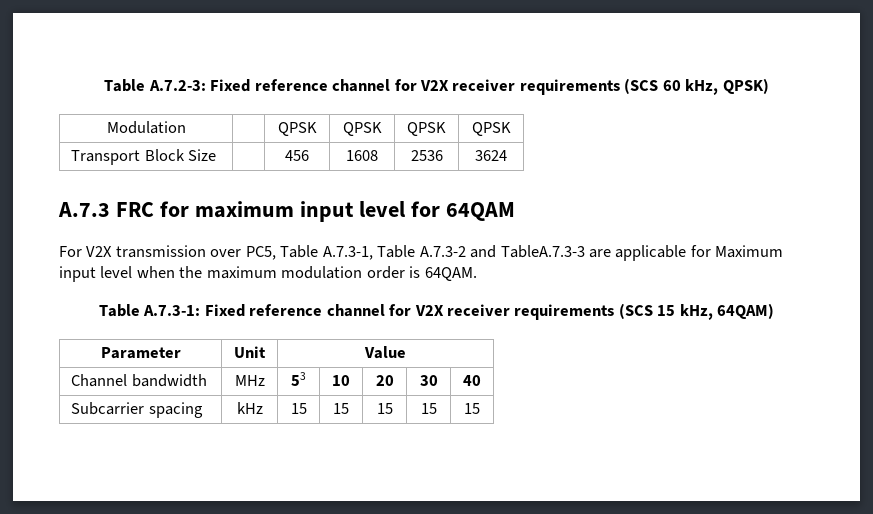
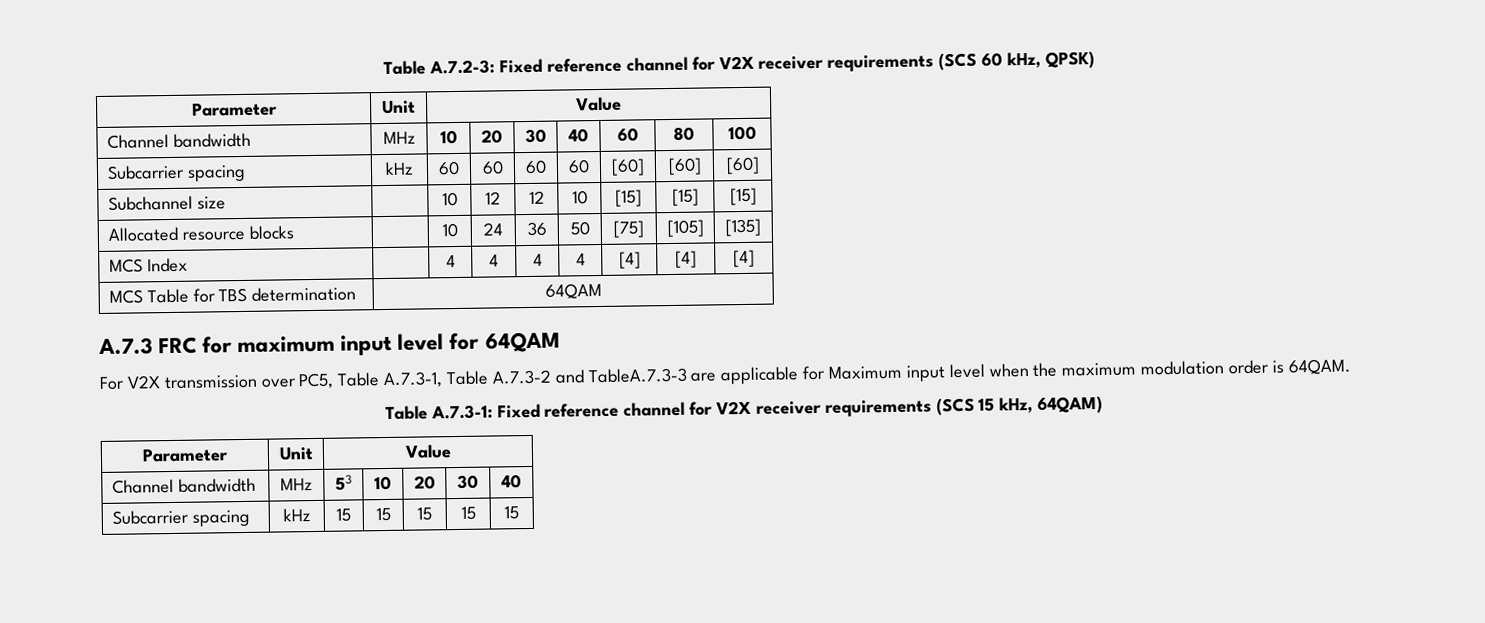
  Table A.7.2-3: Fixed reference channel for V2X receiver requirements (SCS 60 kHz, QPSK)
- Modulation | | QPSK | QPSK | QPSK | QPSK
- Transport Block Size | | 456 | 1608 | 2536 | 3624
+ Parameter | Unit | Value
+ Channel bandwidth | MHz | 10 | 20 | 30 | 40 | 60 | 80 | 100
+ Subcarrier spacing | kHz | 60 | 60 | 60 | 60 | [60] | [60] | [60]
+ Subchannel size | | 10 | 12 | 12 | 10 | [15] | [15] | [15]
+ Allocated resource blocks | | 10 | 24 | 36 | 50 | [75] | [105] | [135]
+ MCS Index | | 4 | 4 | 4 | 4 | [4] | [4] | [4]
+ MCS Table for TBS determination | 64QAM

